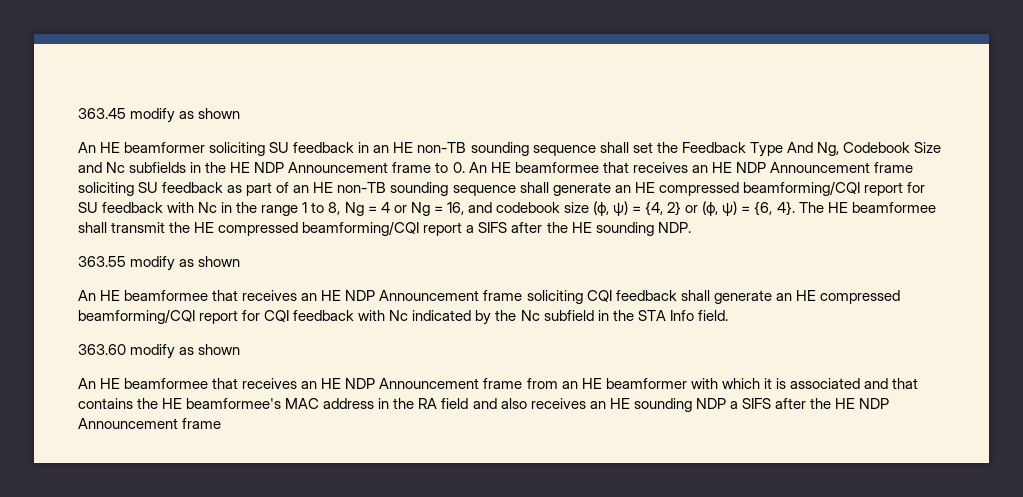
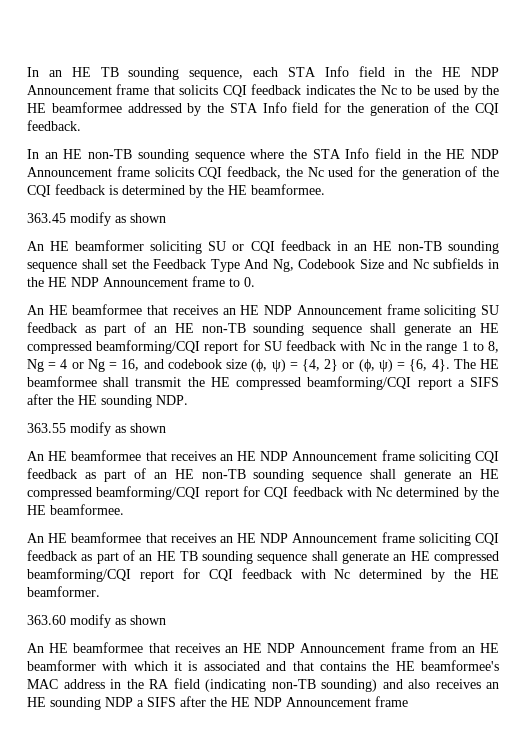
+ In an HE TB sounding sequence, each STA Info field in the HE NDP Announcement frame that solicits CQI feedback indicates the Nc to be used by the HE beamformee addressed by the STA Info field for the generation of the CQI feedback.
+ In an HE non-TB sounding sequence where the STA Info field in the HE NDP Announcement frame solicits CQI feedback, the Nc used for the generation of the CQI feedback is determined by the HE beamformee.
- An HE beamformer soliciting SU feedback in an HE non-TB sounding sequence shall set the Feedback Type And Ng, Codebook Size and Nc subfields in the HE NDP Announcement frame to 0. An HE beamformee that receives an HE NDP Announcement frame soliciting SU feedback as part of an HE non-TB sounding sequence shall generate an HE compressed beamforming/CQI report for SU feedback with Nc in the range 1 to 8, Ng = 4 or Ng = 16, and codebook size (ϕ, ψ) = {4, 2} or (ϕ, ψ) = {6, 4}.
+ An HE beamformer soliciting SU or CQI feedback in an HE non-TB sounding sequence shall set the Feedback Type And Ng, Codebook Size and Nc subfields in the HE NDP Announcement frame to 0.
+ An HE beamformee that receives an HE NDP Announcement frame soliciting SU feedback as part of an HE non-TB sounding sequence shall generate an HE compressed beamforming/CQI report for SU feedback with Nc in the range 1 to 8, Ng = 4 or Ng = 16, and codebook size (ϕ, ψ) = {4, 2} or (ϕ, ψ) = {6, 4}.
- An HE beamformee that receives an HE NDP Announcement frame soliciting CQI feedback shall generate an HE compressed beamforming/CQI report for CQI feedback with Nc indicated by the Nc subfield in the STA Info field.
+ An HE beamformee that receives an HE NDP Announcement frame soliciting CQI feedback as part of an HE non-TB sounding sequence shall generate an HE compressed beamforming/CQI report for CQI feedback with Nc determined by the HE beamformee.
+ An HE beamformee that receives an HE NDP Announcement frame soliciting CQI feedback as part of an HE TB sounding sequence shall generate an HE compressed beamforming/CQI report for CQI feedback with Nc determined by the HE beamformer.
- An HE beamformee that receives an HE NDP Announcement frame from an HE beamformer with which it is associated and that contains the HE beamformee's MAC address in the RA field and also receives an HE sounding NDP a SIFS after the HE NDP Announcement frame
+ An HE beamformee that receives an HE NDP Announcement frame from an HE beamformer with which it is associated and that contains the HE beamformee's MAC address in the RA field (indicating non-TB sounding) and also receives an HE sounding NDP a SIFS after the HE NDP Announcement frame

